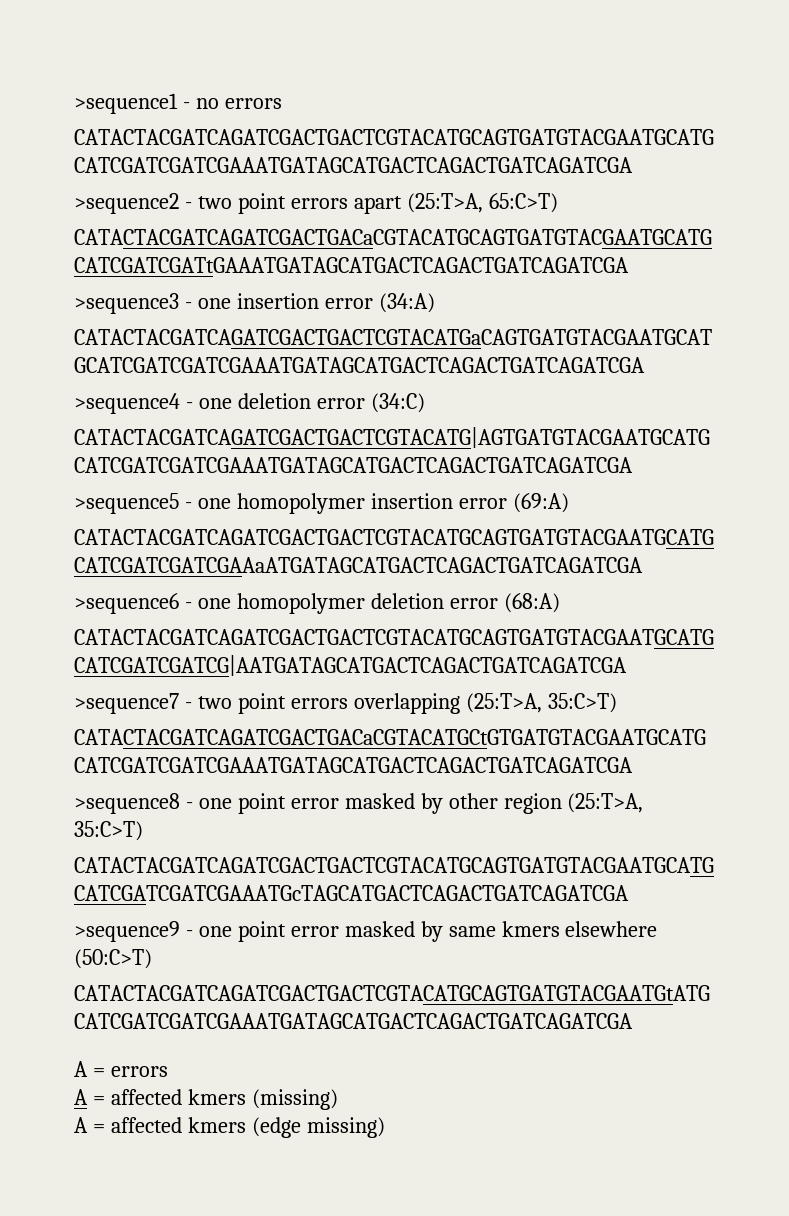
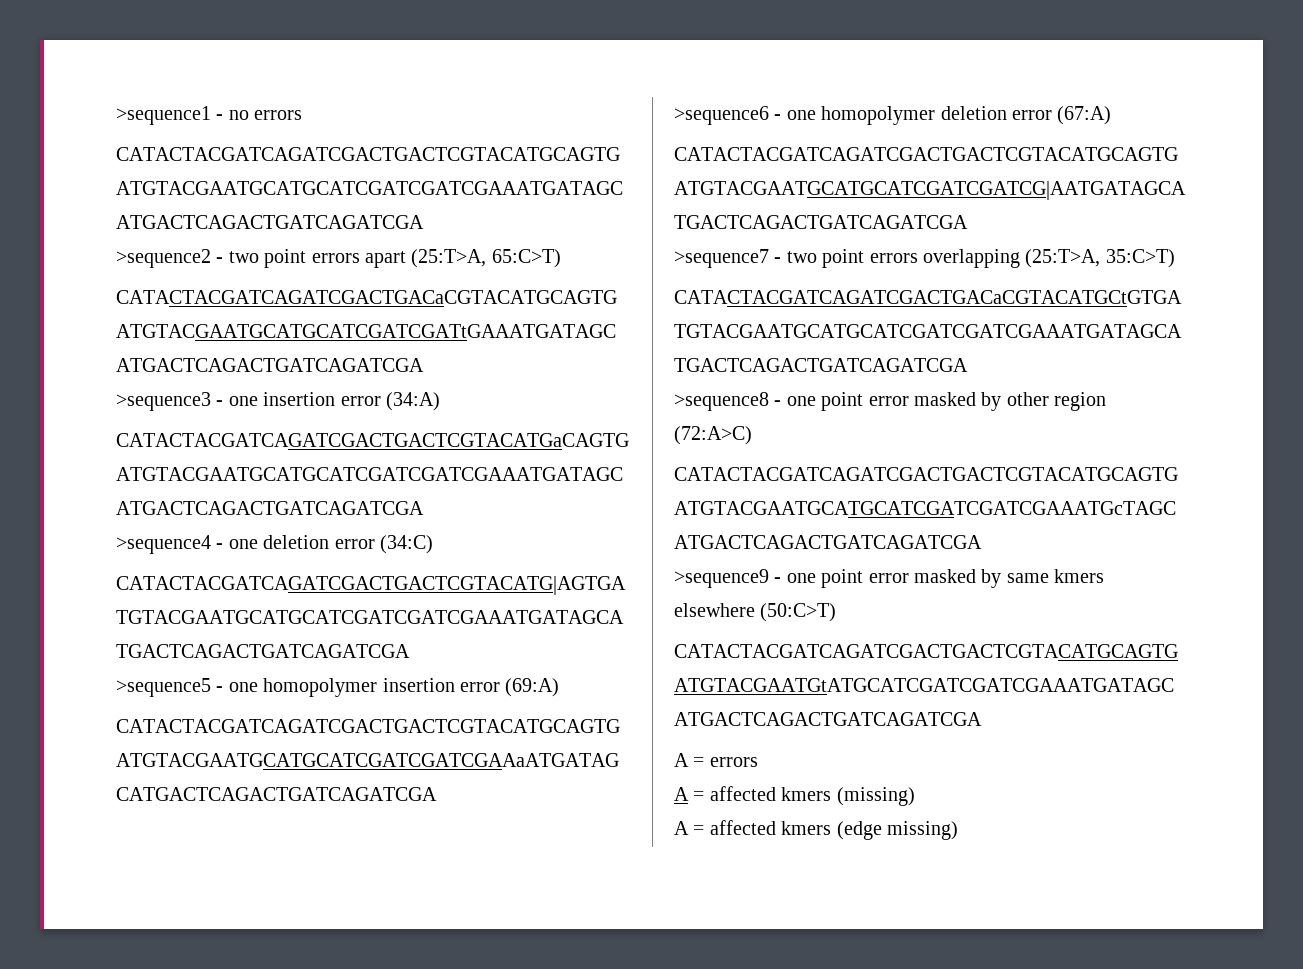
- >sequence6 - one homopolymer deletion error (68:A)
+ >sequence6 - one homopolymer deletion error (67:A)
- >sequence8 - one point error masked by other region (25:T>A, 35:C>T)
+ >sequence8 - one point error masked by other region (72:A>C)

